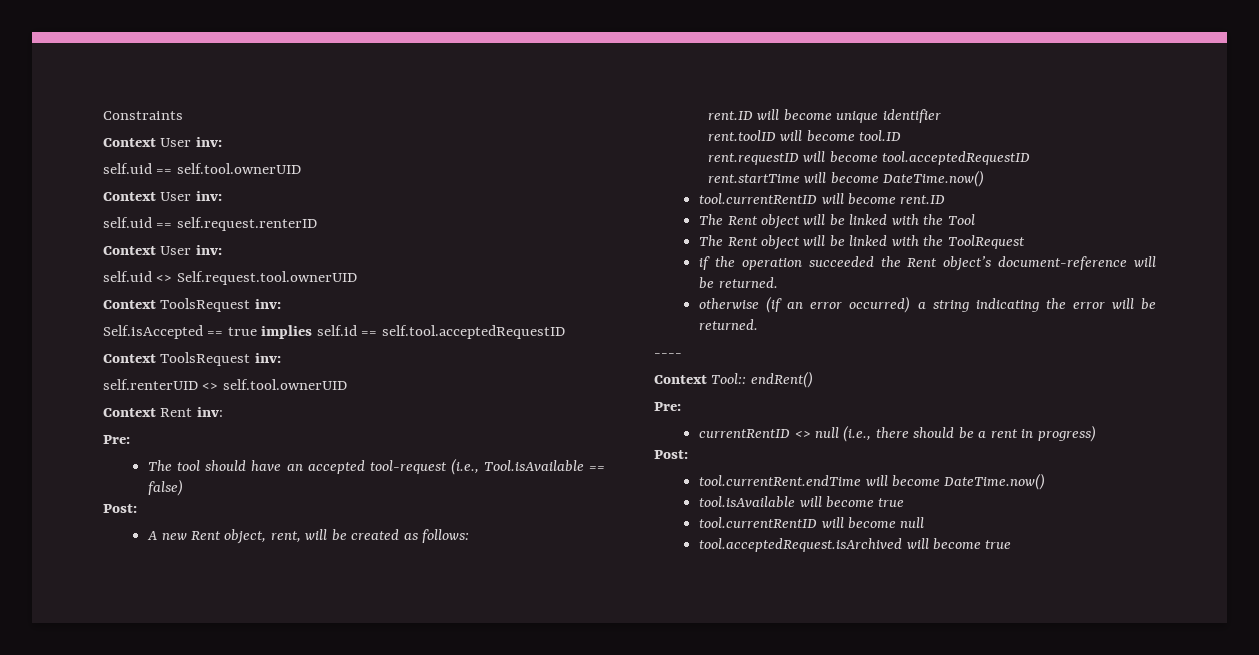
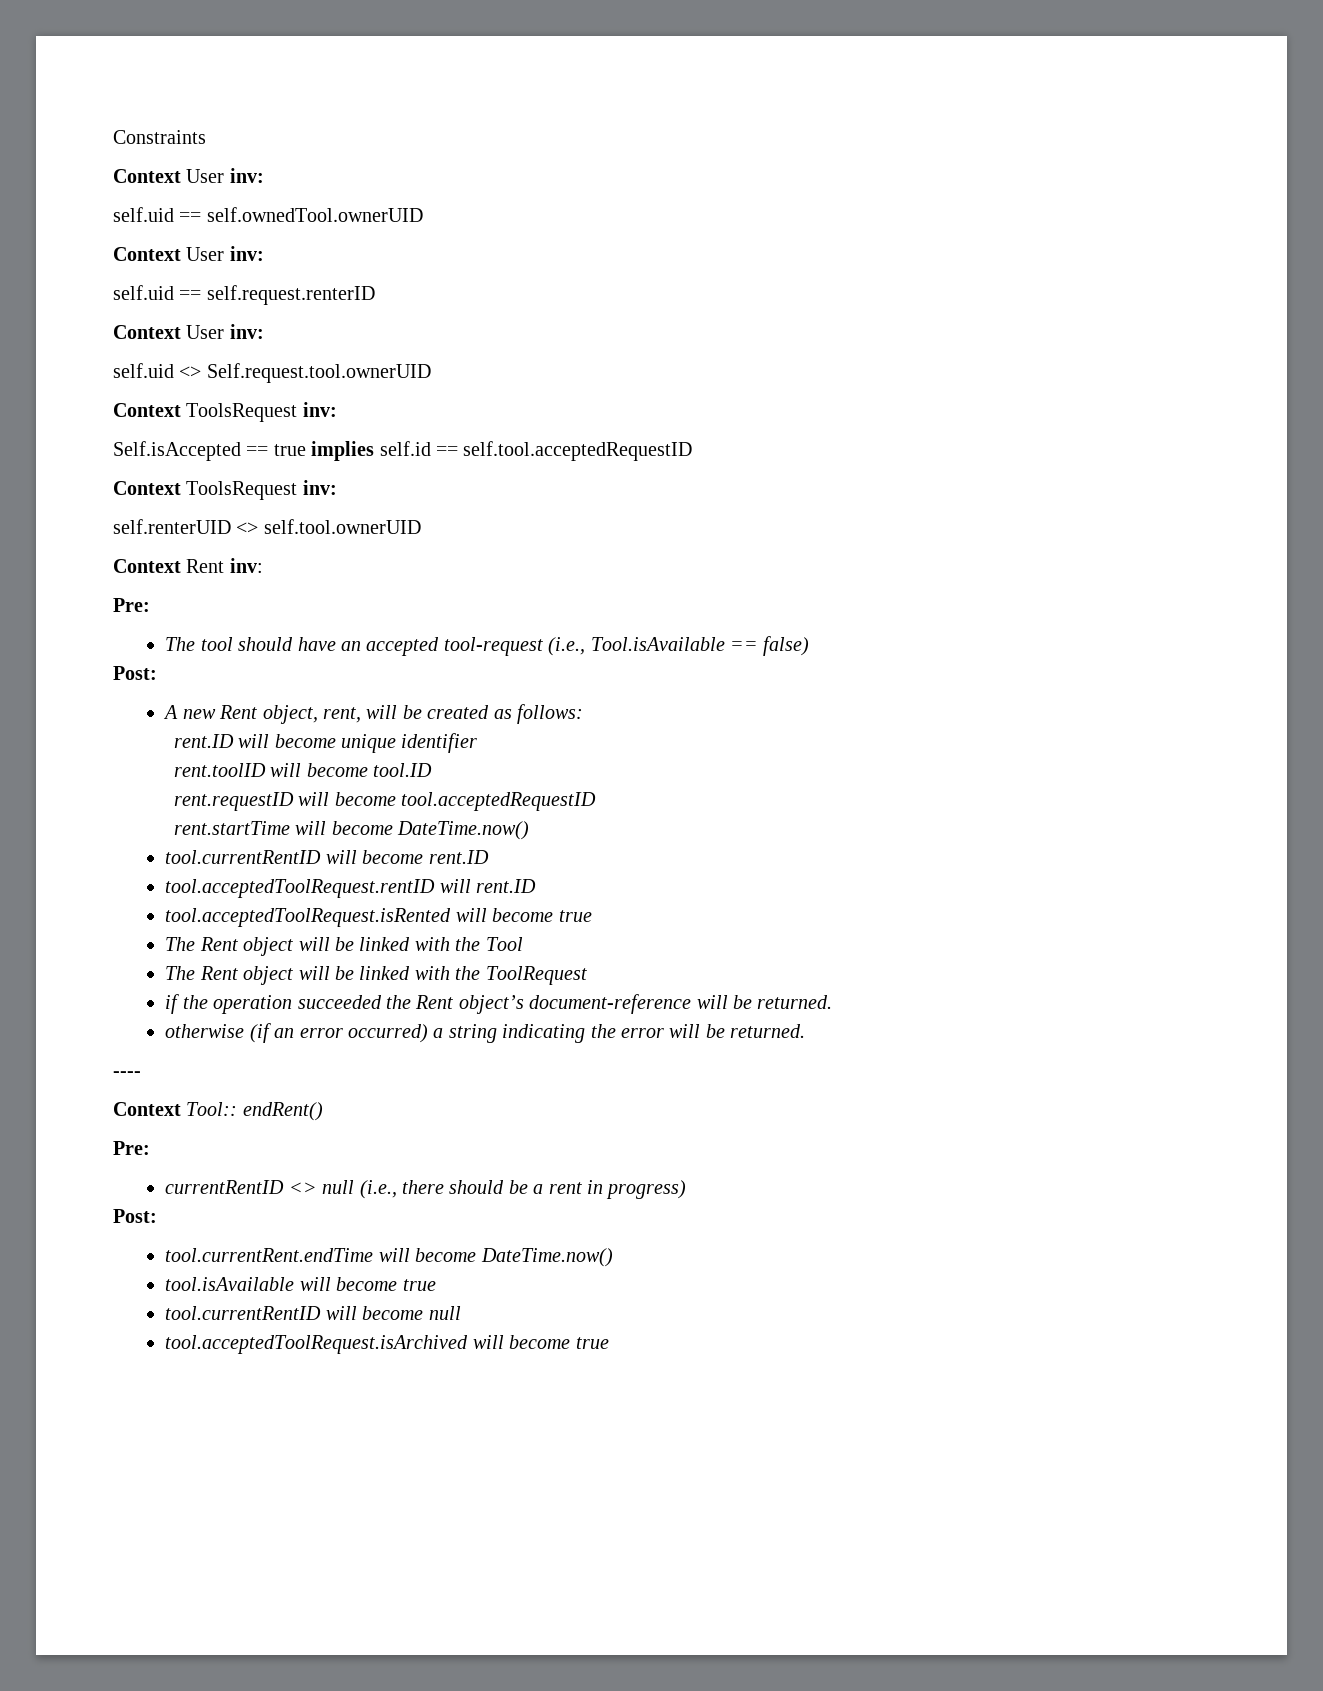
- self.uid == self.tool.ownerUID
+ self.uid == self.ownedTool.ownerUID
+ tool.acceptedToolRequest.rentID will rent.ID
+ tool.acceptedToolRequest.isRented will become true
- tool.acceptedRequest.isArchived will become true
+ tool.acceptedToolRequest.isArchived will become true

